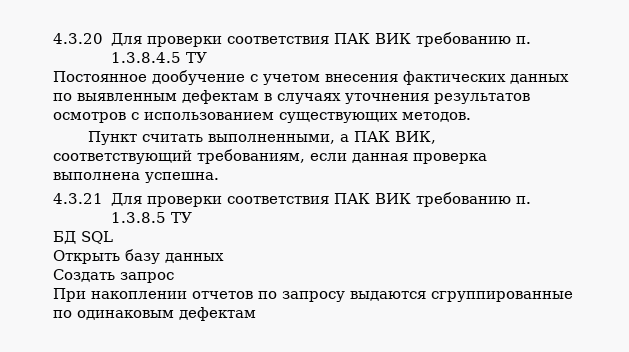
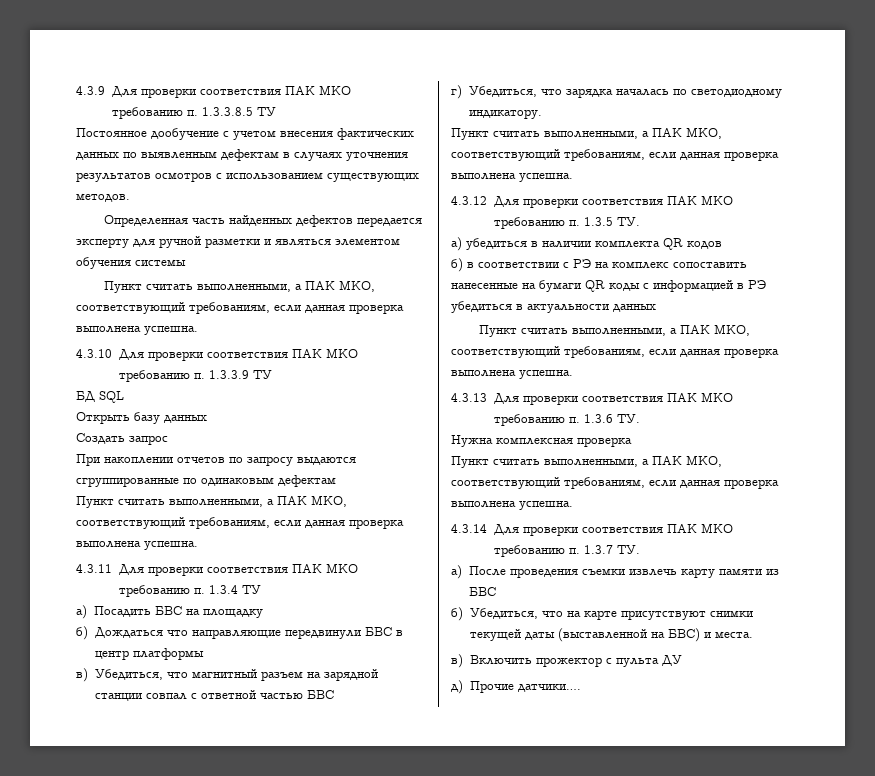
- 4.3.20 Для проверки соответствия ПАК ВИК требованию п. 1.3.8.4.5 ТУ
+ 4.3.9 Для проверки соответствия ПАК МКО требованию п. 1.3.3.8.5 ТУ
- Пункт считать выполненными, а ПАК ВИК, соответствующий требованиям, если данная проверка выполнена успешна.
- 4.3.21 Для проверки соответствия ПАК ВИК требованию п. 1.3.8.5 ТУ
+ Определенная часть найденных дефектов передается эксперту для ручной разметки и являться элементом обучения системы
+ Пункт считать выполненными, а ПАК МКО, соответствующий требованиям, если данная проверка выполнена успешна.
+ 4.3.10 Для проверки соответствия ПАК МКО требованию п. 1.3.3.9 ТУ
  При накоплении отчетов по запросу выдаются сгруппированные по одинаковым дефектам
+ Пункт считать выполненными, а ПАК МКО, соответствующий требованиям, если данная проверка выполнена успешна.
+ 4.3.11 Для проверки соответствия ПАК МКО требованию п. 1.3.4 ТУ
+ а) Посадить БВС на площадку
+ б) Дождаться что направляющие передвинули БВС в центр платформы
+ в) Убедиться, что магнитный разъем на зарядной станции совпал с ответной частью БВС
+ г) Убедиться, что зарядка началась по светодиодному индикатору.
+ Пункт считать выполненными, а ПАК МКО, соответствующий требованиям, если данная проверка выполнена успешна.
+ 4.3.12 Для проверки соответствия ПАК МКО требованию п. 1.3.5 ТУ.
+ а) убедиться в наличии комплекта QR кодов
+ б) в соответствии с РЭ на комплекс сопоставить нанесенные на бумаги QR коды с информацией в РЭ убедиться в актуальности данных
+ Пункт считать выполненными, а ПАК МКО, соответствующий требованиям, если данная проверка выполнена успешна.
+ 4.3.13 Для проверки соответствия ПАК МКО требованию п. 1.3.6 ТУ.
+ Нужна комплексная проверка
+ Пункт считать выполненными, а ПАК МКО, соответствующий требованиям, если данная проверка выполнена успешна.
+ 4.3.14 Для проверки соответствия ПАК МКО требованию п. 1.3.7 ТУ.
+ а) После проведения съемки извлечь карту памяти из БВС
+ б) Убедиться, что на карте присутствуют снимки текущей даты (выставленной на БВС) и места.
+ в) Включить прожектор с пульта ДУ
+ д) Прочие датчики….

